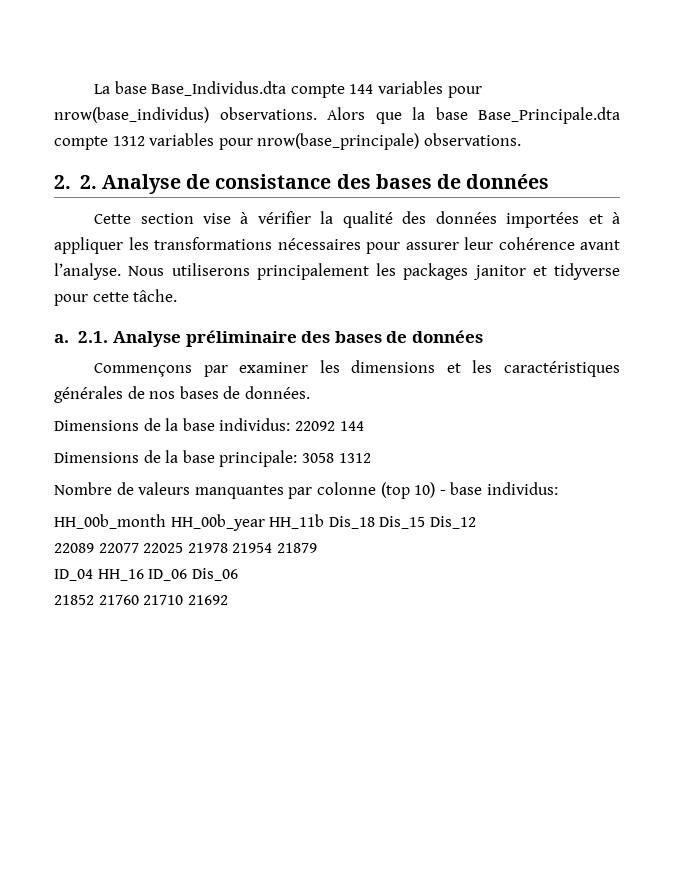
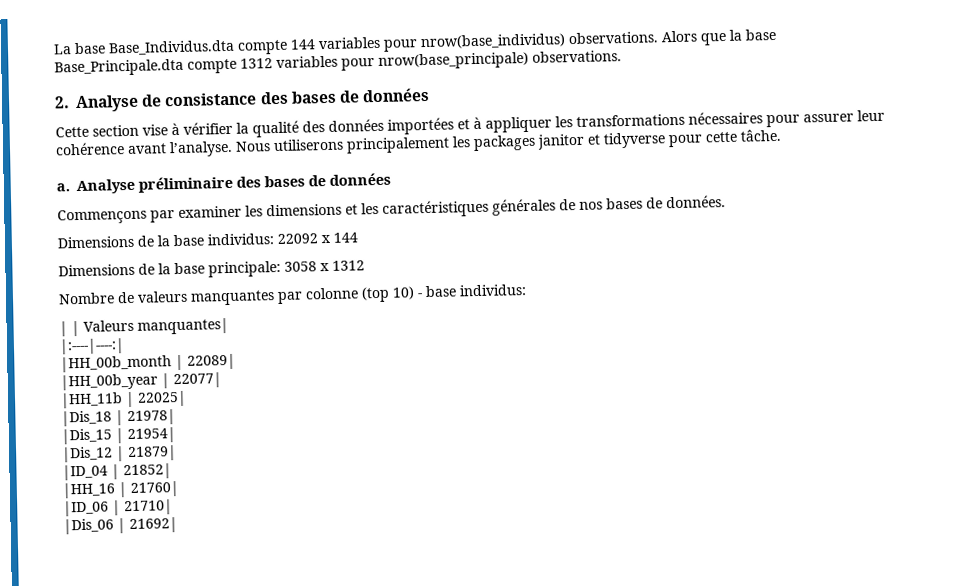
- 2. 2. Analyse de consistance des bases de données
+ 2. Analyse de consistance des bases de données
- 2.1. Analyse préliminaire des bases de données
+ Analyse préliminaire des bases de données
- Dimensions de la base individus: 22092 144
+ Dimensions de la base individus: 22092 x 144
- Dimensions de la base principale: 3058 1312
+ Dimensions de la base principale: 3058 x 1312
- HH_00b_month HH_00b_year HH_11b Dis_18 Dis_15 Dis_12
- 22089 22077 22025 21978 21954 21879
- ID_04 HH_16 ID_06 Dis_06
- 21852 21760 21710 21692
+ | | Valeurs manquantes|
+ |:----|----:|
+ |HH_00b_month | 22089|
+ |HH_00b_year | 22077|
+ |HH_11b | 22025|
+ |Dis_18 | 21978|
+ |Dis_15 | 21954|
+ |Dis_12 | 21879|
+ |ID_04 | 21852|
+ |HH_16 | 21760|
+ |ID_06 | 21710|
+ |Dis_06 | 21692|

